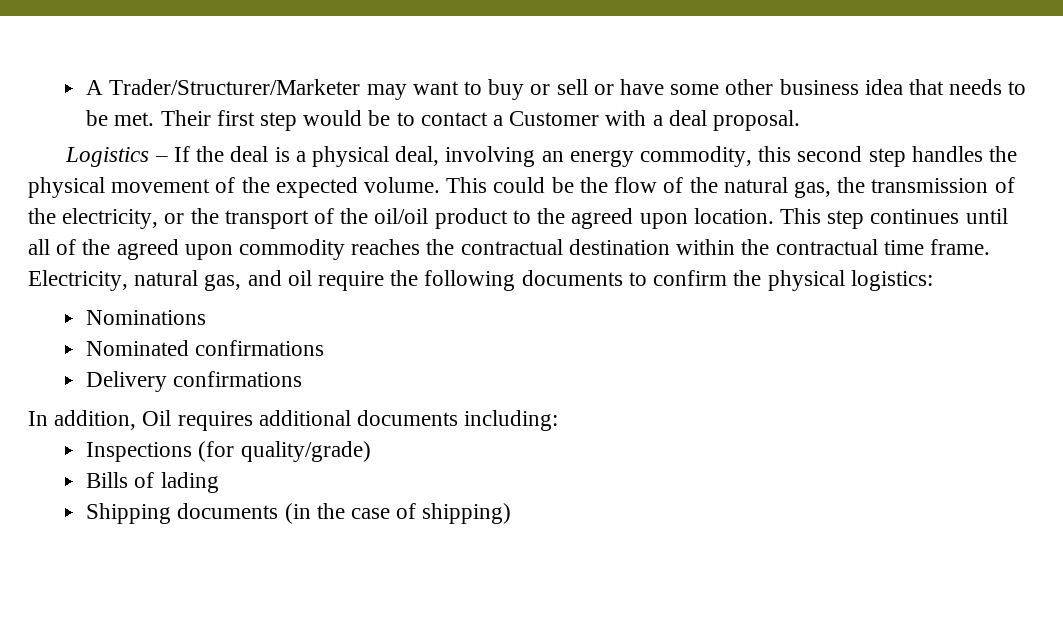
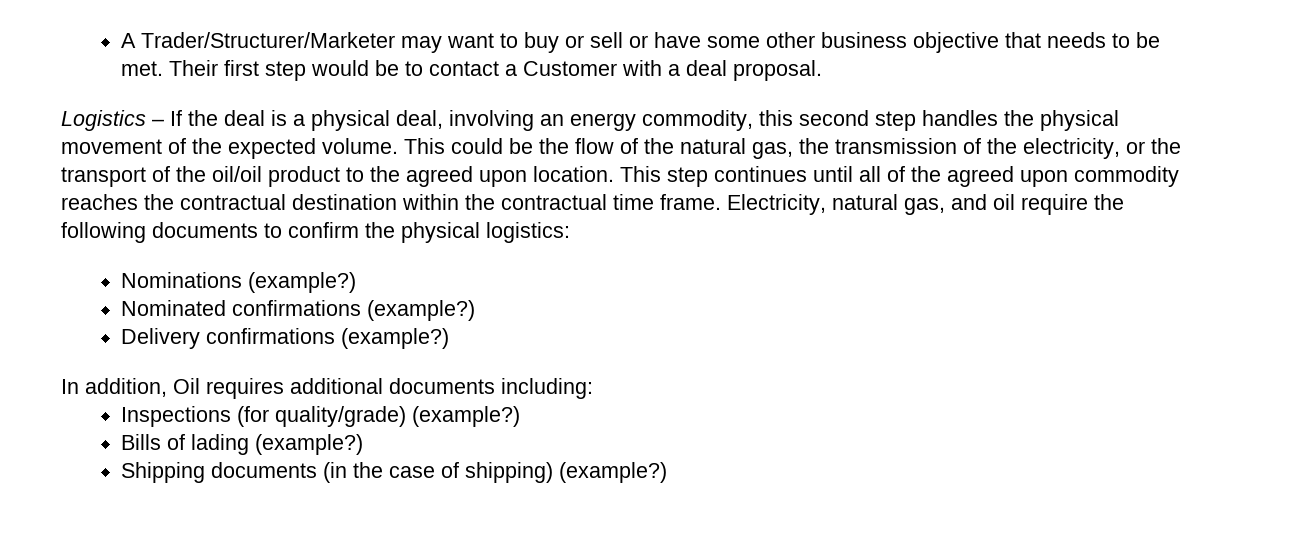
- A Trader/Structurer/Marketer may want to buy or sell or have some other business idea that needs to be met.
+ A Trader/Structurer/Marketer may want to buy or sell or have some other business objective that needs to be met.
- Nominations
+ Nominations (example?)
- Nominated confirmations
+ Nominated confirmations (example?)
- Delivery confirmations
+ Delivery confirmations (example?)
- Inspections (for quality/grade)
+ Inspections (for quality/grade) (example?)
- Bills of lading
+ Bills of lading (example?)
- Shipping documents (in the case of shipping)
+ Shipping documents (in the case of shipping) (example?)

